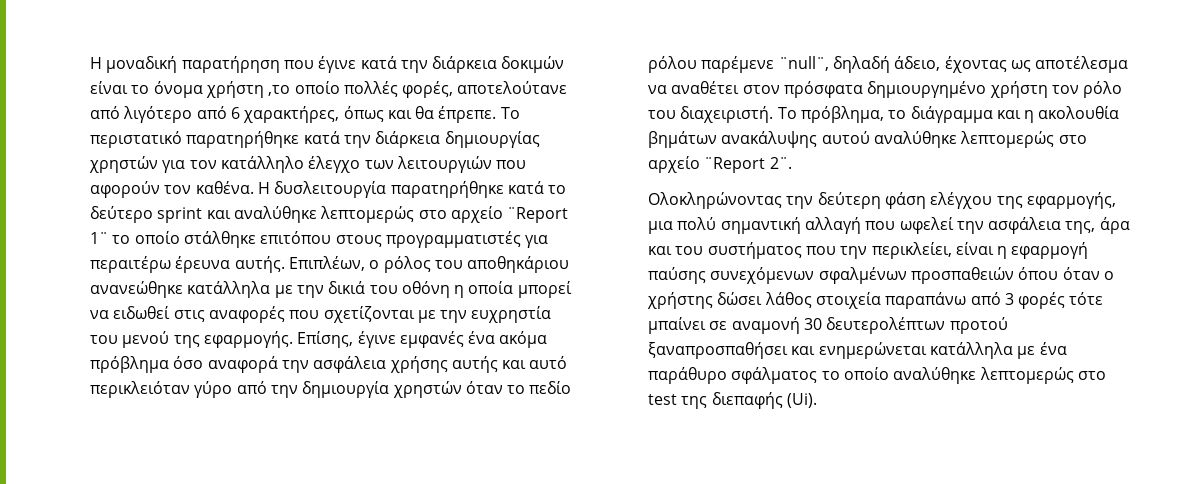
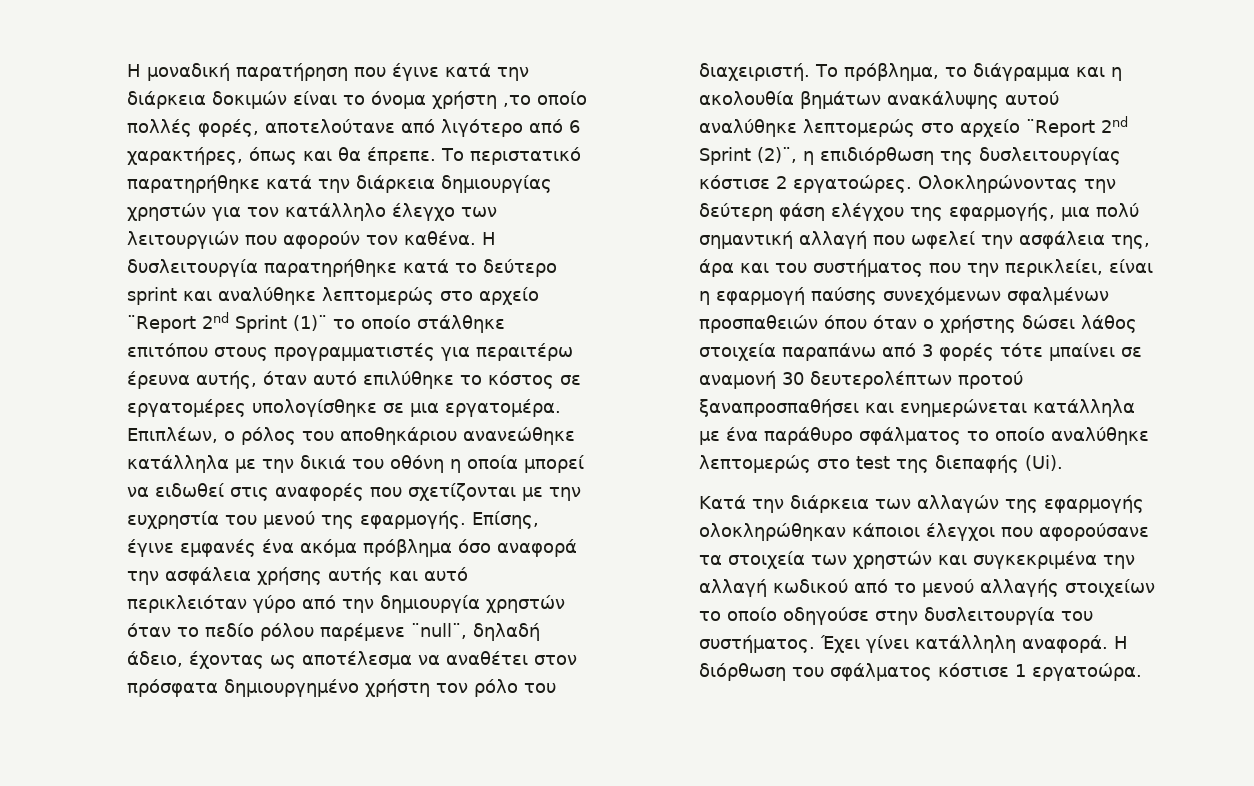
- H δυσλειτουργία παρατηρήθηκε κατά το δεύτερο sprint και αναλύθηκε λεπτομερώς στο αρχείο ¨Report 1¨ το οποίο στάλθηκε επιτόπου στους προγραμματιστές για περαιτέρω έρευνα αυτής.
+ H δυσλειτουργία παρατηρήθηκε κατά το δεύτερο sprint και αναλύθηκε λεπτομερώς στο αρχείο ¨Report 2nd Sprint (1)¨ το οποίο στάλθηκε επιτόπου στους προγραμματιστές για περαιτέρω έρευνα αυτής, όταν αυτό επιλύθηκε το κόστος σε εργατομέρες υπολογίσθηκε σε μια εργατομέρα.
- Το πρόβλημα, το διάγραμμα και η ακολουθία βημάτων ανακάλυψης αυτού αναλύθηκε λεπτομερώς στο αρχείο ¨Report 2¨.
- Ολοκληρώνοντας την δεύτερη φάση ελέγχου της εφαρμογής, μια πολύ σημαντική αλλαγή που ωφελεί την ασφάλεια της, άρα και του συστήματος που την περικλείει, είναι η εφαρμογή παύσης συνεχόμενων σφαλμένων προσπαθειών όπου όταν ο χρήστης δώσει λάθος στοιχεία παραπάνω από 3 φορές τότε μπαίνει σε αναμονή 30 δευτερολέπτων προτού ξαναπροσπαθήσει και ενημερώνεται κατάλληλα με ένα παράθυρο σφάλματος το οποίο αναλύθηκε λεπτομερώς στο test της διεπαφής (Ui).
+ Το πρόβλημα, το διάγραμμα και η ακολουθία βημάτων ανακάλυψης αυτού αναλύθηκε λεπτομερώς στο αρχείο ¨Report 2nd Sprint (2)¨, η επιδιόρθωση της δυσλειτουργίας κόστισε 2 εργατοώρες. Ολοκληρώνοντας την δεύτερη φάση ελέγχου της εφαρμογής, μια πολύ σημαντική αλλαγή που ωφελεί την ασφάλεια της, άρα και του συστήματος που την περικλείει, είναι η εφαρμογή παύσης συνεχόμενων σφαλμένων προσπαθειών όπου όταν ο χρήστης δώσει λάθος στοιχεία παραπάνω από 3 φορές τότε μπαίνει σε αναμονή 30 δευτερολέπτων προτού ξαναπροσπαθήσει και ενημερώνεται κατάλληλα με ένα παράθυρο σφάλματος το οποίο αναλύθηκε λεπτομερώς στο test της διεπαφής (Ui).
+ Κατά την διάρκεια των αλλαγών της εφαρμογής ολοκληρώθηκαν κάποιοι έλεγχοι που αφορούσανε τα στοιχεία των χρηστών και συγκεκριμένα την αλλαγή κωδικού από το μενού αλλαγής στοιχείων το οποίο οδηγούσε στην δυσλειτουργία του συστήματος. Έχει γίνει κατάλληλη αναφορά. Η διόρθωση του σφάλματος κόστισε 1 εργατοώρα.

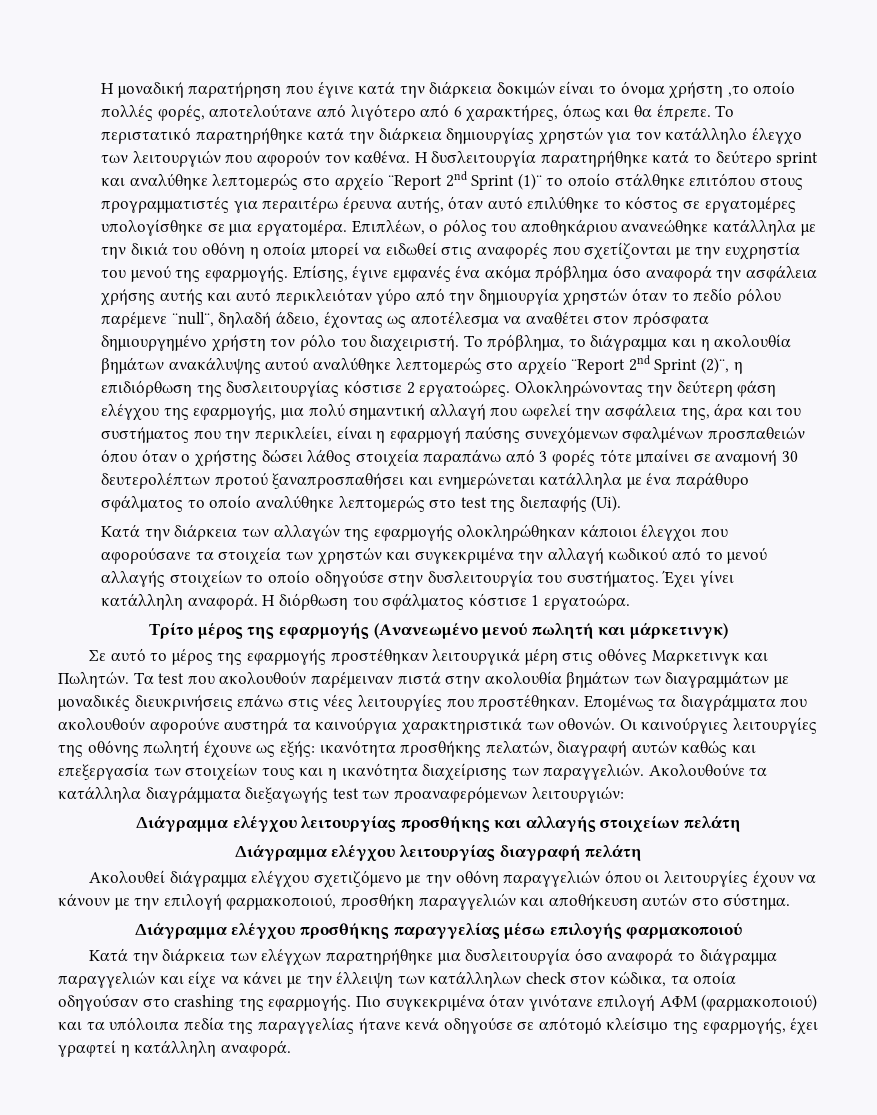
+ Τρίτο μέρος της εφαρμογής (Ανανεωμένο μενού πωλητή και μάρκετινγκ)
+ Σε αυτό το μέρος της εφαρμογής προστέθηκαν λειτουργικά μέρη στις οθόνες Μαρκετινγκ και Πωλητών. Τα test που ακολουθούν παρέμειναν πιστά στην ακολουθία βημάτων των διαγραμμάτων με μοναδικές διευκρινήσεις επάνω στις νέες λειτουργίες που προστέθηκαν. Επομένως τα διαγράμματα που ακολουθούν αφορούνε αυστηρά τα καινούργια χαρακτηριστικά των οθονών. Οι καινούργιες λειτουργίες της οθόνης πωλητή έχουνε ως εξής: ικανότητα προσθήκης πελατών, διαγραφή αυτών καθώς και επεξεργασία των στοιχείων τους και η ικανότητα διαχείρισης των παραγγελιών. Ακολουθούνε τα κατάλληλα διαγράμματα διεξαγωγής test των προαναφερόμενων λειτουργιών:
+ Διάγραμμα ελέγχου λειτουργίας προσθήκης και αλλαγής στοιχείων πελάτη
+ Διάγραμμα ελέγχου λειτουργίας διαγραφή πελάτη
+ Ακολουθεί διάγραμμα ελέγχου σχετιζόμενο με την οθόνη παραγγελιών όπου οι λειτουργίες έχουν να κάνουν με την επιλογή φαρμακοποιού, προσθήκη παραγγελιών και αποθήκευση αυτών στο σύστημα.
+ Διάγραμμα ελέγχου προσθήκης παραγγελίας μέσω επιλογής φαρμακοποιού
+ Κατά την διάρκεια των ελέγχων παρατηρήθηκε μια δυσλειτουργία όσο αναφορά το διάγραμμα παραγγελιών και είχε να κάνει με την έλλειψη των κατάλληλων check στον κώδικα, τα οποία οδηγούσαν στο crashing της εφαρμογής. Πιο συγκεκριμένα όταν γινότανε επιλογή ΑΦΜ (φαρμακοποιού) και τα υπόλοιπα πεδία της παραγγελίας ήτανε κενά οδηγούσε σε απότομό κλείσιμο της εφαρμογής, έχει γραφτεί η κατάλληλη αναφορά.

